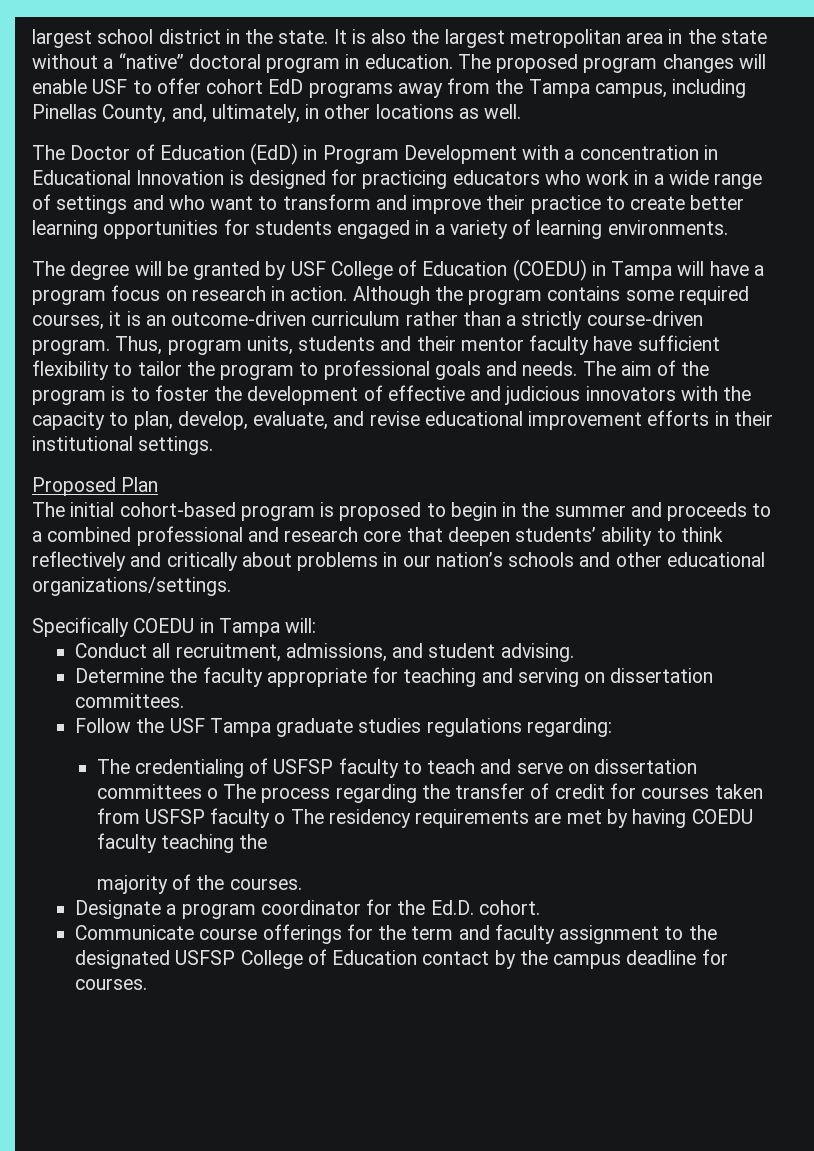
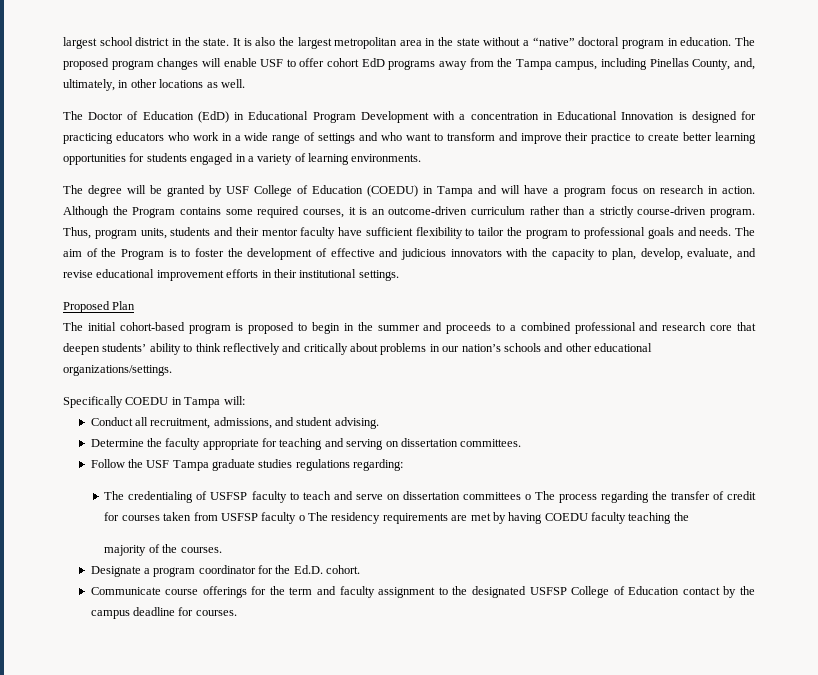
- The Doctor of Education (EdD) in Program Development with a concentration in Educational Innovation is designed for practicing educators who work in a wide range of settings and who want to transform and improve their practice to create better learning opportunities for students engaged in a variety of learning environments.
+ The Doctor of Education (EdD) in Educational Program Development with a concentration in Educational Innovation is designed for practicing educators who work in a wide range of settings and who want to transform and improve their practice to create better learning opportunities for students engaged in a variety of learning environments.
- The degree will be granted by USF College of Education (COEDU) in Tampa will have a program focus on research in action.
+ The degree will be granted by USF College of Education (COEDU) in Tampa and will have a program focus on research in action.
- Although the program contains some required courses, it is an outcome-driven curriculum rather than a strictly course-driven program.
+ Although the Program contains some required courses, it is an outcome-driven curriculum rather than a strictly course-driven program.
- The aim of the program is to foster the development of effective and judicious innovators with the capacity to plan, develop, evaluate, and revise educational improvement efforts in their institutional settings.
+ The aim of the Program is to foster the development of effective and judicious innovators with the capacity to plan, develop, evaluate, and revise educational improvement efforts in their institutional settings.

